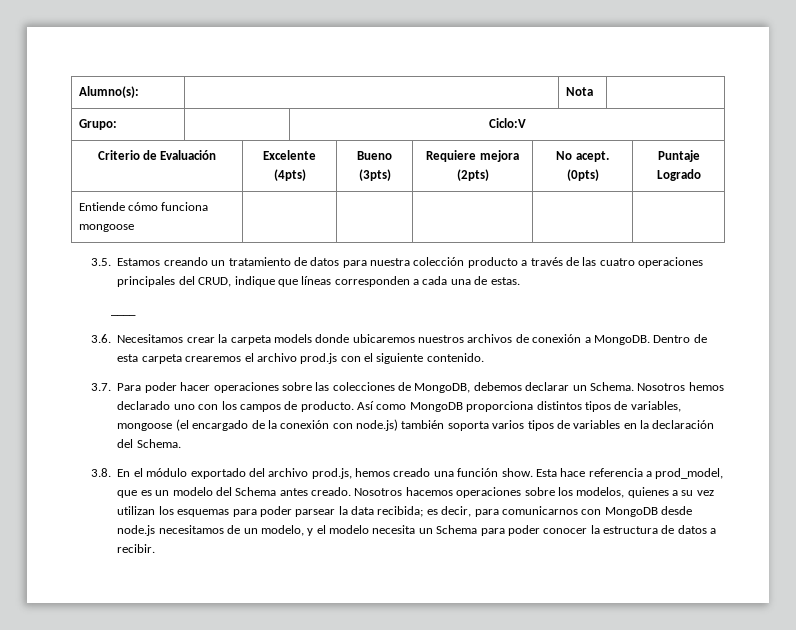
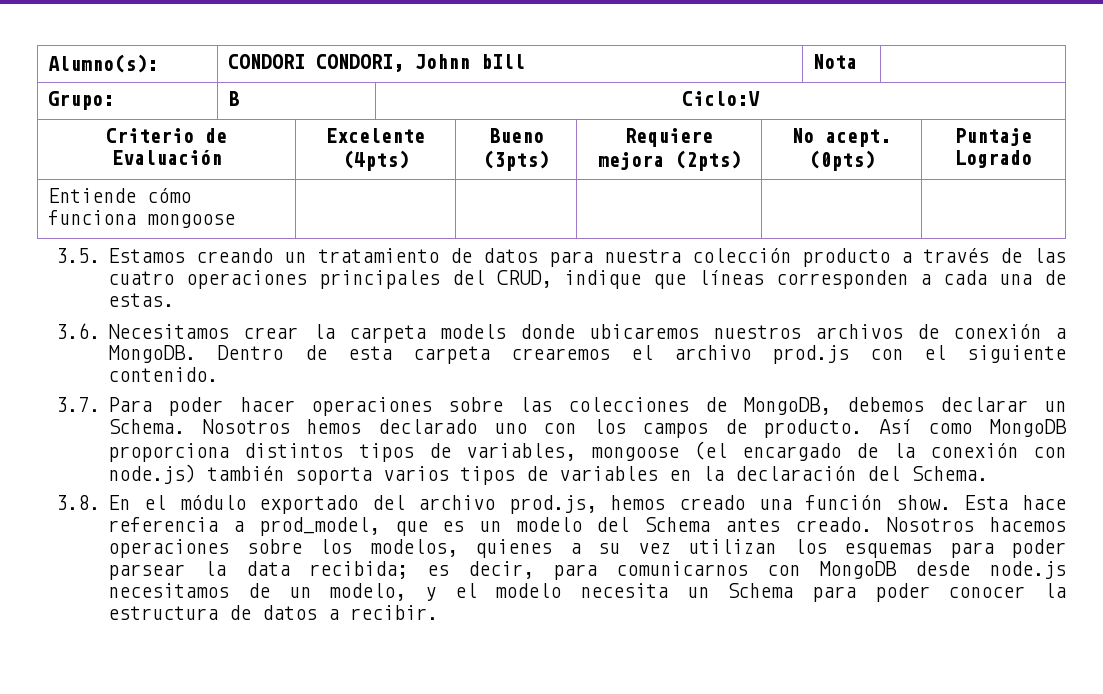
- Alumno(s): | | Nota |
+ Alumno(s): | CONDORI CONDORI, Johnn bIll | Nota |
- Grupo: | | Ciclo:V
+ Grupo: | B | Ciclo:V
- ____

